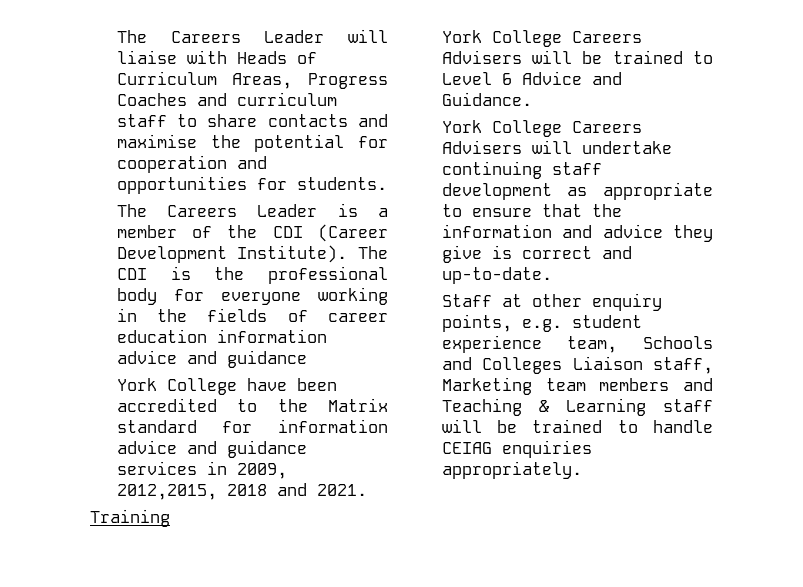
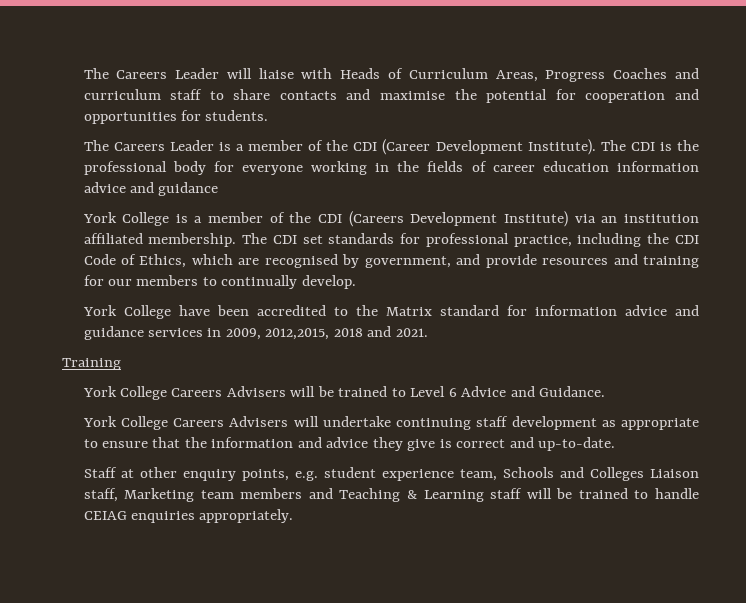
+ York College is a member of the CDI (Careers Development Institute) via an institution affiliated membership. The CDI set standards for professional practice, including the CDI Code of Ethics, which are recognised by government, and provide resources and training for our members to continually develop.

